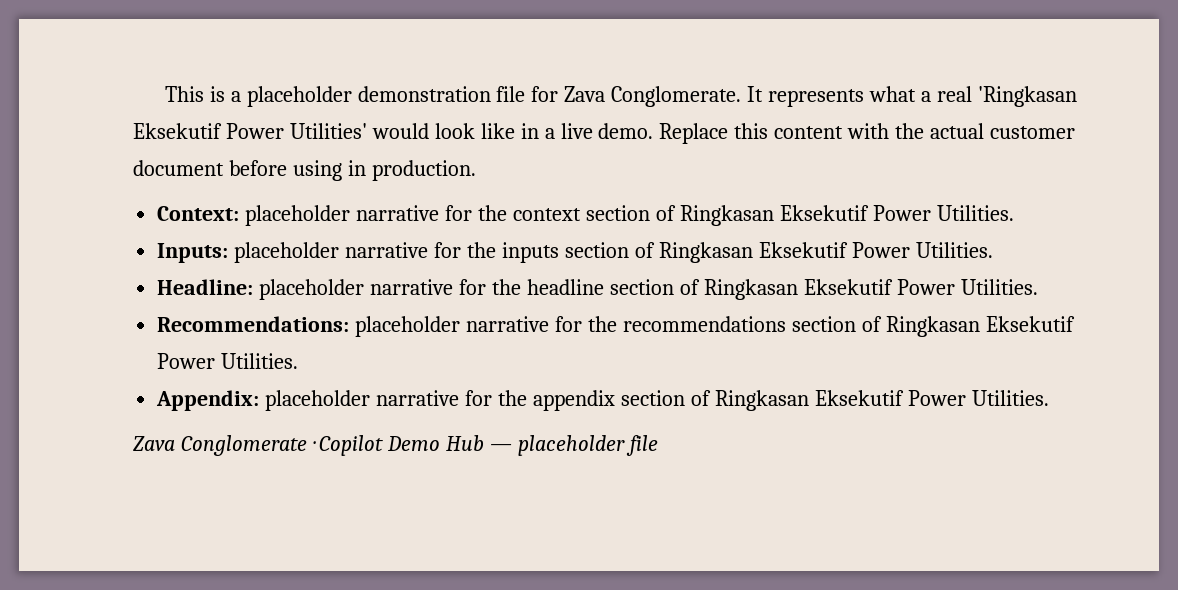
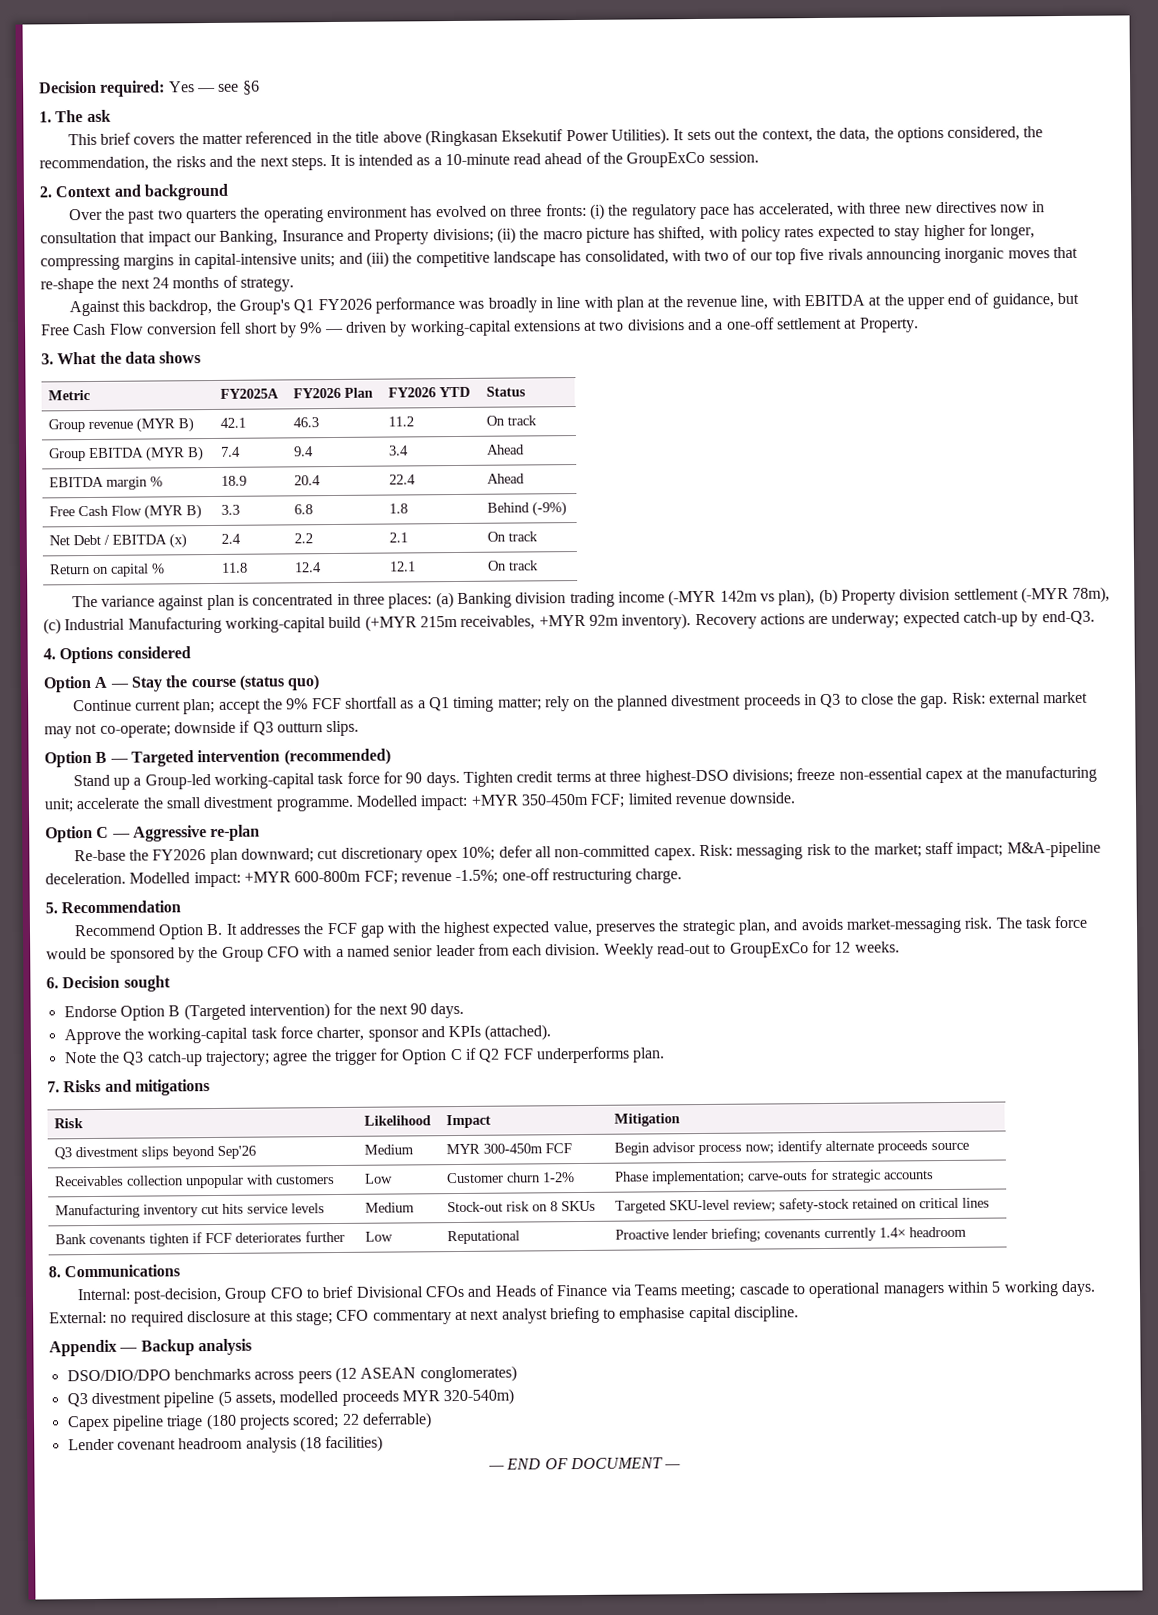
- This is a placeholder demonstration file for Zava Conglomerate. It represents what a real 'Ringkasan Eksekutif Power Utilities' would look like in a live demo. Replace this content with the actual customer document before using in production.
- Context: placeholder narrative for the context section of Ringkasan Eksekutif Power Utilities.
- Inputs: placeholder narrative for the inputs section of Ringkasan Eksekutif Power Utilities.
- Headline: placeholder narrative for the headline section of Ringkasan Eksekutif Power Utilities.
- Recommendations: placeholder narrative for the recommendations section of Ringkasan Eksekutif Power Utilities.
- Appendix: placeholder narrative for the appendix section of Ringkasan Eksekutif Power Utilities.
- Zava Conglomerate · Copilot Demo Hub — placeholder file
+ Decision required: Yes — see §6
+ 1. The ask
+ This brief covers the matter referenced in the title above (Ringkasan Eksekutif Power Utilities). It sets out the context, the data, the options considered, the recommendation, the risks and the next steps. It is intended as a 10-minute read ahead of the GroupExCo session.
+ 2. Context and background
+ Over the past two quarters the operating environment has evolved on three fronts: (i) the regulatory pace has accelerated, with three new directives now in consultation that impact our Banking, Insurance and Property divisions; (ii) the macro picture has shifted, with policy rates expected to stay higher for longer, compressing margins in capital-intensive units; and (iii) the competitive landscape has consolidated, with two of our top five rivals announcing inorganic moves that re-shape the next 24 months of strategy.
+ Against this backdrop, the Group's Q1 FY2026 performance was broadly in line with plan at the revenue line, with EBITDA at the upper end of guidance, but Free Cash Flow conversion fell short by 9% — driven by working-capital extensions at two divisions and a one-off settlement at Property.
+ 3. What the data shows
+ Metric | FY2025A | FY2026 Plan | FY2026 YTD | Status
+ Group revenue (MYR B) | 42.1 | 46.3 | 11.2 | On track
+ Group EBITDA (MYR B) | 7.4 | 9.4 | 3.4 | Ahead
+ EBITDA margin % | 18.9 | 20.4 | 22.4 | Ahead
+ Free Cash Flow (MYR B) | 3.3 | 6.8 | 1.8 | Behind (-9%)
+ Net Debt / EBITDA (x) | 2.4 | 2.2 | 2.1 | On track
+ Return on capital % | 11.8 | 12.4 | 12.1 | On track
+ The variance against plan is concentrated in three places: (a) Banking division trading income (-MYR 142m vs plan), (b) Property division settlement (-MYR 78m), (c) Industrial Manufacturing working-capital build (+MYR 215m receivables, +MYR 92m inventory). Recovery actions are underway; expected catch-up by end-Q3.
+ 4. Options considered
+ Option A — Stay the course (status quo)
+ Continue current plan; accept the 9% FCF shortfall as a Q1 timing matter; rely on the planned divestment proceeds in Q3 to close the gap. Risk: external market may not co-operate; downside if Q3 outturn slips.
+ Option B — Targeted intervention (recommended)
+ Stand up a Group-led working-capital task force for 90 days. Tighten credit terms at three highest-DSO divisions; freeze non-essential capex at the manufacturing unit; accelerate the small divestment programme. Modelled impact: +MYR 350-450m FCF; limited revenue downside.
+ Option C — Aggressive re-plan
+ Re-base the FY2026 plan downward; cut discretionary opex 10%; defer all non-committed capex. Risk: messaging risk to the market; staff impact; M&A-pipeline deceleration. Modelled impact: +MYR 600-800m FCF; revenue -1.5%; one-off restructuring charge.
+ 5. Recommendation
+ Recommend Option B. It addresses the FCF gap with the highest expected value, preserves the strategic plan, and avoids market-messaging risk. The task force would be sponsored by the Group CFO with a named senior leader from each division. Weekly read-out to GroupExCo for 12 weeks.
+ 6. Decision sought
+ Endorse Option B (Targeted intervention) for the next 90 days.
+ Approve the working-capital task force charter, sponsor and KPIs (attached).
+ Note the Q3 catch-up trajectory; agree the trigger for Option C if Q2 FCF underperforms plan.
+ 7. Risks and mitigations
+ Risk | Likelihood | Impact | Mitigation
+ Q3 divestment slips beyond Sep'26 | Medium | MYR 300-450m FCF | Begin advisor process now; identify alternate proceeds source
+ Receivables collection unpopular with customers | Low | Customer churn 1-2% | Phase implementation; carve-outs for strategic accounts
+ Manufacturing inventory cut hits service levels | Medium | Stock-out risk on 8 SKUs | Targeted SKU-level review; safety-stock retained on critical lines
+ Bank covenants tighten if FCF deteriorates further | Low | Reputational | Proactive lender briefing; covenants currently 1.4× headroom
+ 8. Communications
+ Internal: post-decision, Group CFO to brief Divisional CFOs and Heads of Finance via Teams meeting; cascade to operational managers within 5 working days. External: no required disclosure at this stage; CFO commentary at next analyst briefing to emphasise capital discipline.
+ Appendix — Backup analysis
+ DSO/DIO/DPO benchmarks across peers (12 ASEAN conglomerates)
+ Q3 divestment pipeline (5 assets, modelled proceeds MYR 320-540m)
+ Capex pipeline triage (180 projects scored; 22 deferrable)
+ Lender covenant headroom analysis (18 facilities)
+ — END OF DOCUMENT —

